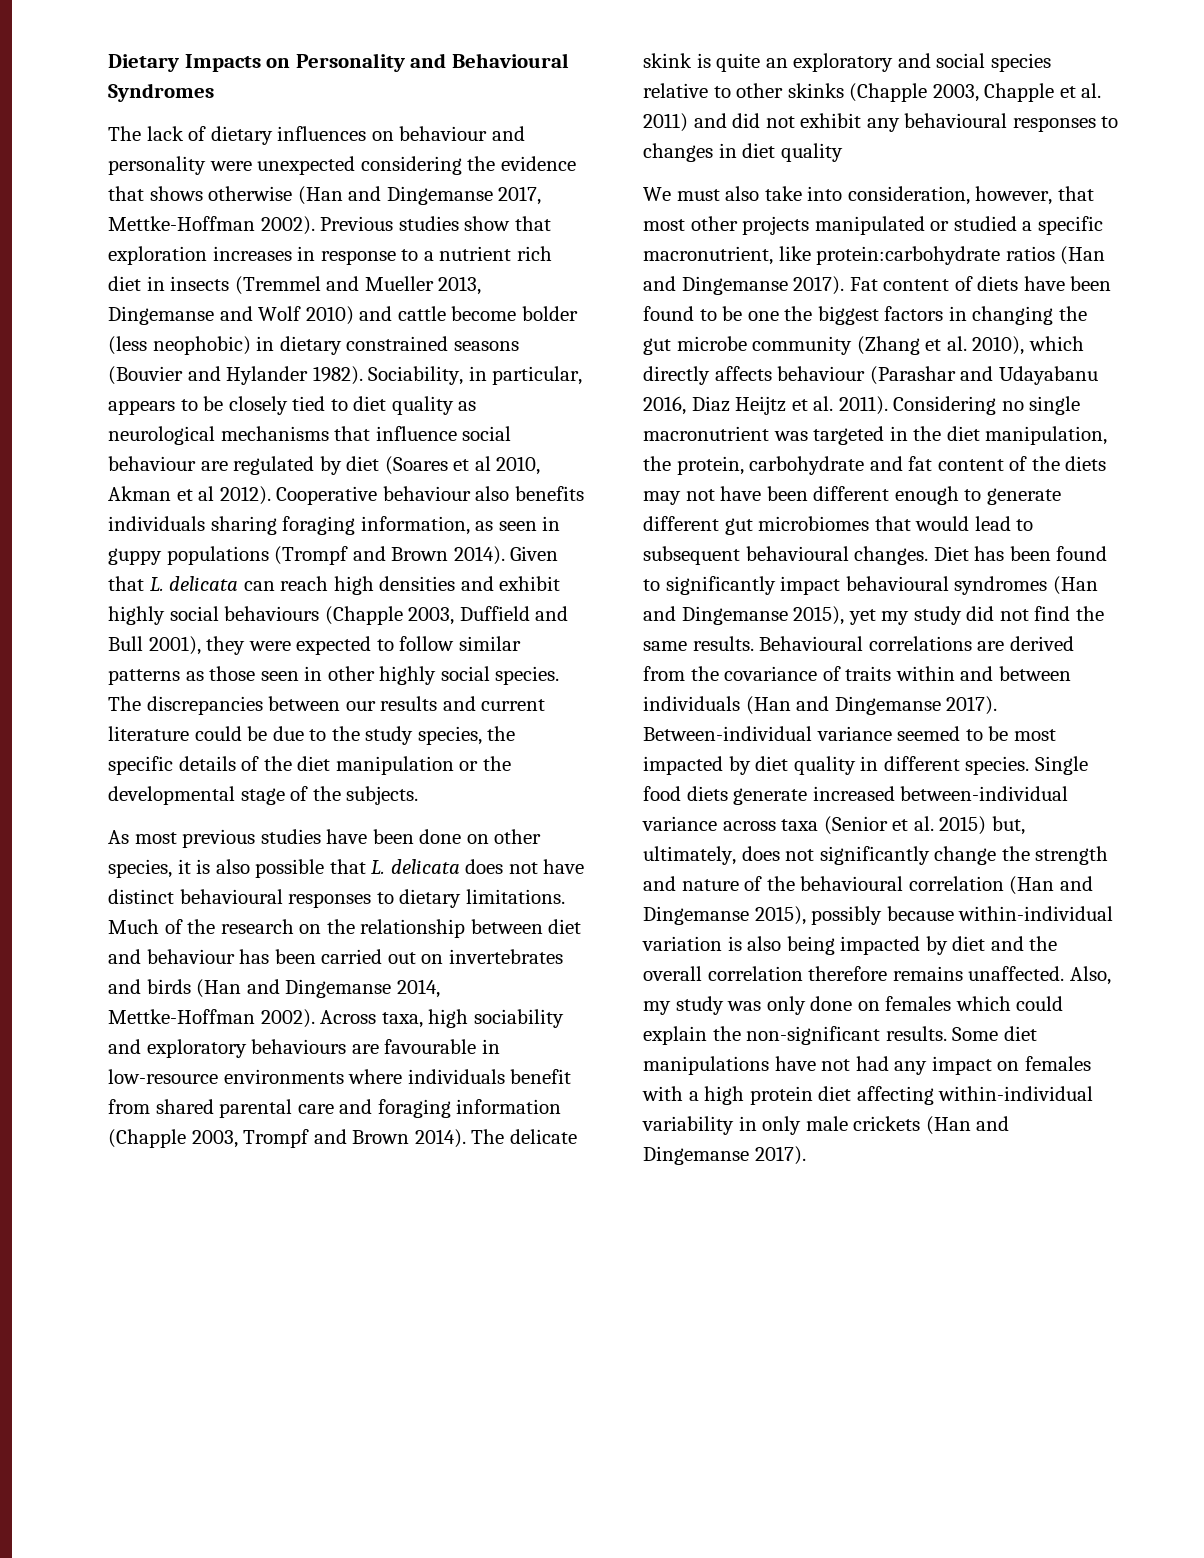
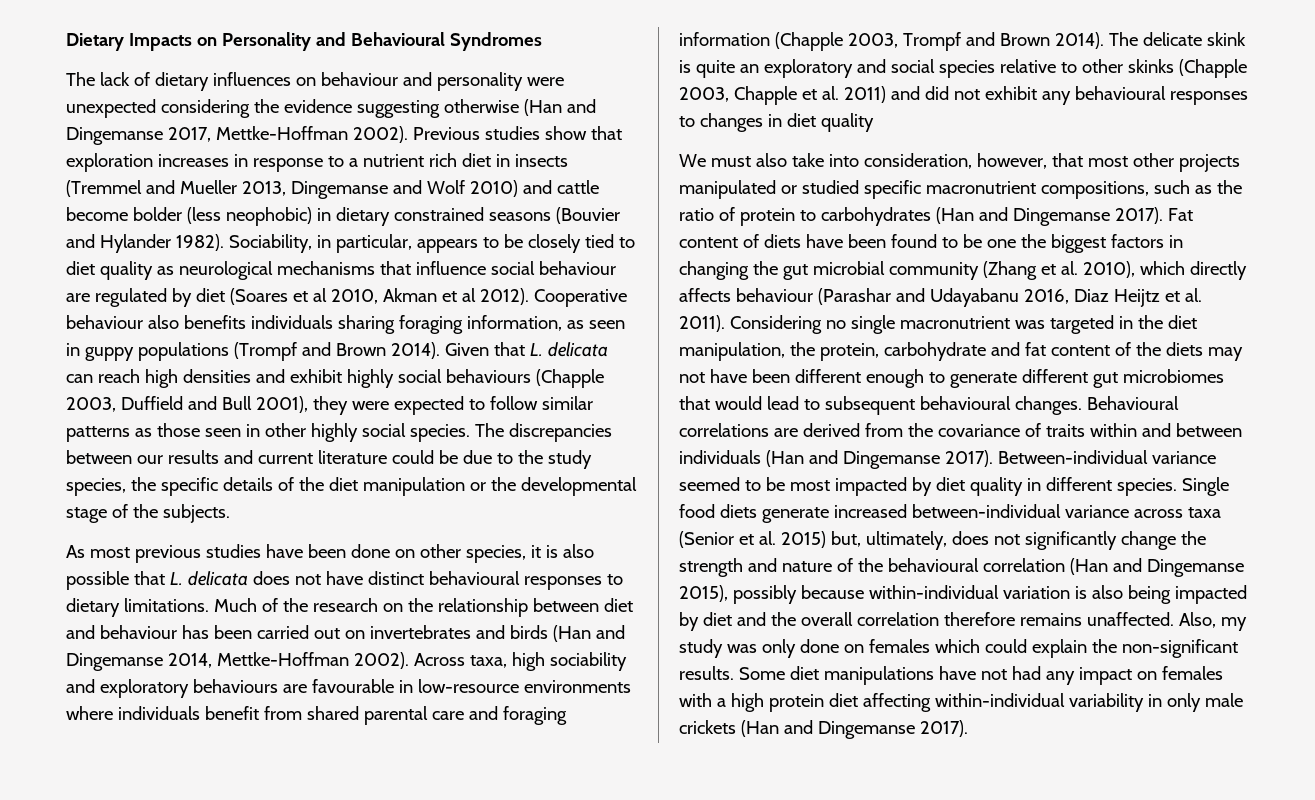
- The lack of dietary influences on behaviour and personality were unexpected considering the evidence that shows otherwise (Han and Dingemanse 2017, Mettke-Hoffman 2002).
+ The lack of dietary influences on behaviour and personality were unexpected considering the evidence suggesting otherwise (Han and Dingemanse 2017, Mettke-Hoffman 2002).
- We must also take into consideration, however, that most other projects manipulated or studied a specific macronutrient, like protein:carbohydrate ratios (Han and Dingemanse 2017).
+ We must also take into consideration, however, that most other projects manipulated or studied specific macronutrient compositions, such as the ratio of protein to carbohydrates (Han and Dingemanse 2017).
- Fat content of diets have been found to be one the biggest factors in changing the gut microbe community (Zhang et al. 2010), which directly affects behaviour (Parashar and Udayabanu 2016, Diaz Heijtz et al. 2011).
+ Fat content of diets have been found to be one the biggest factors in changing the gut microbial community (Zhang et al. 2010), which directly affects behaviour (Parashar and Udayabanu 2016, Diaz Heijtz et al. 2011).
- Diet has been found to significantly impact behavioural syndromes (Han and Dingemanse 2015), yet my study did not find the same results.

